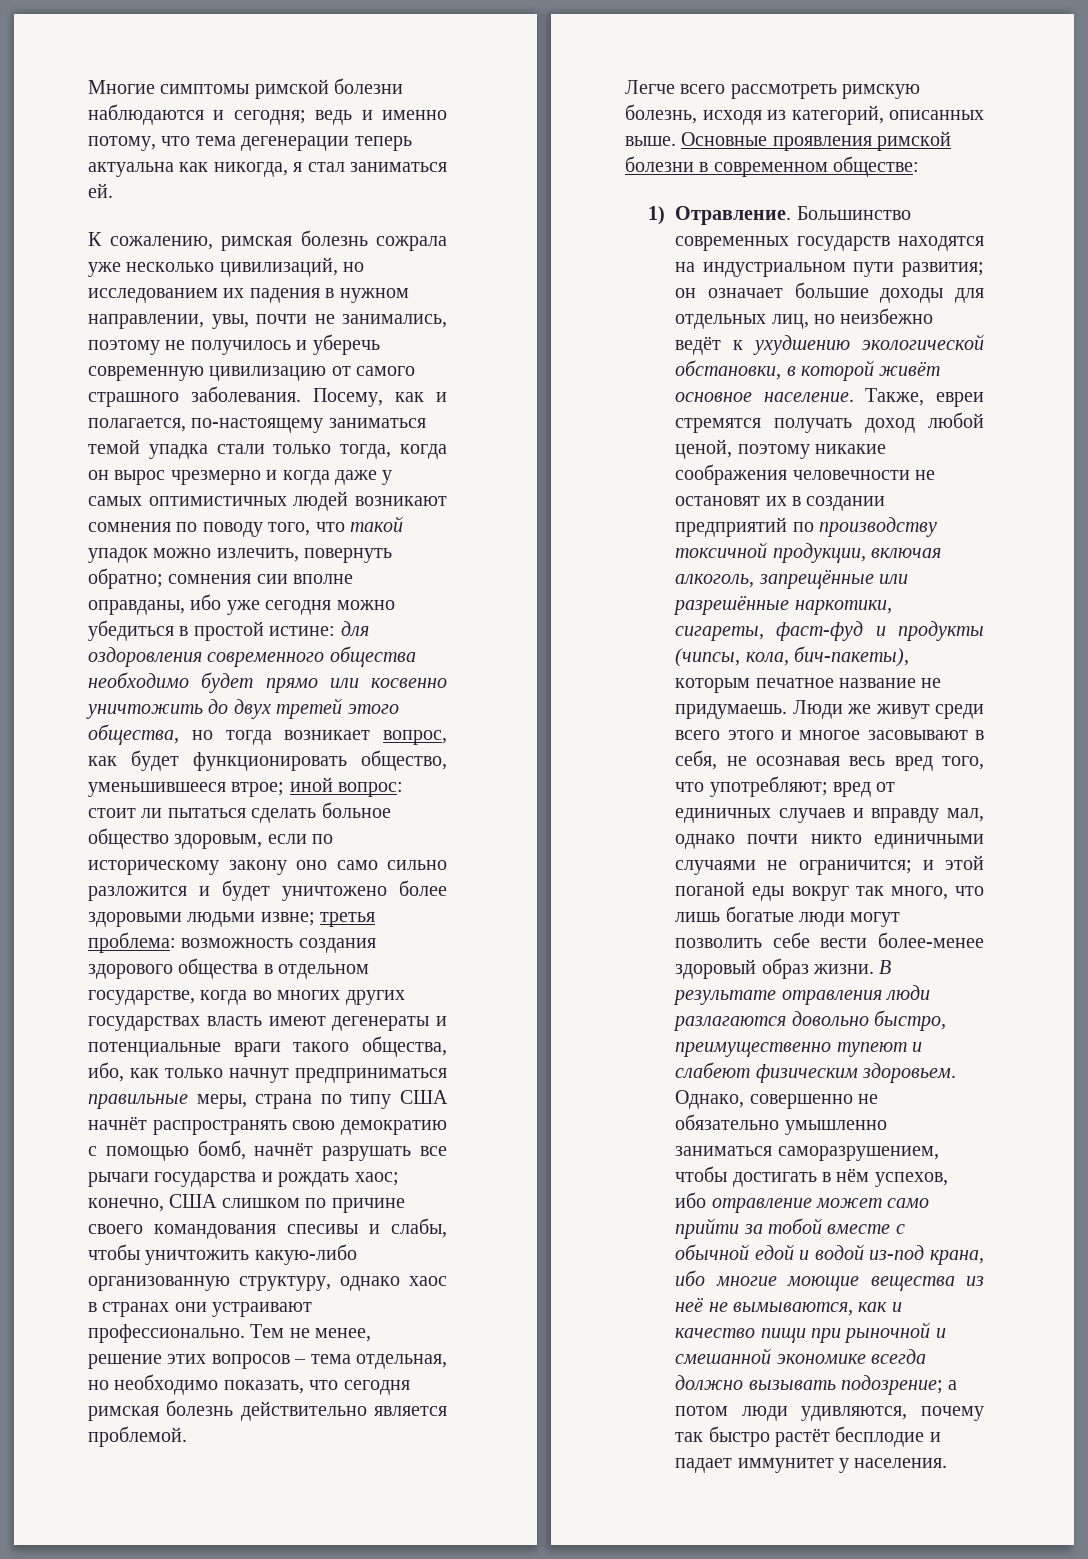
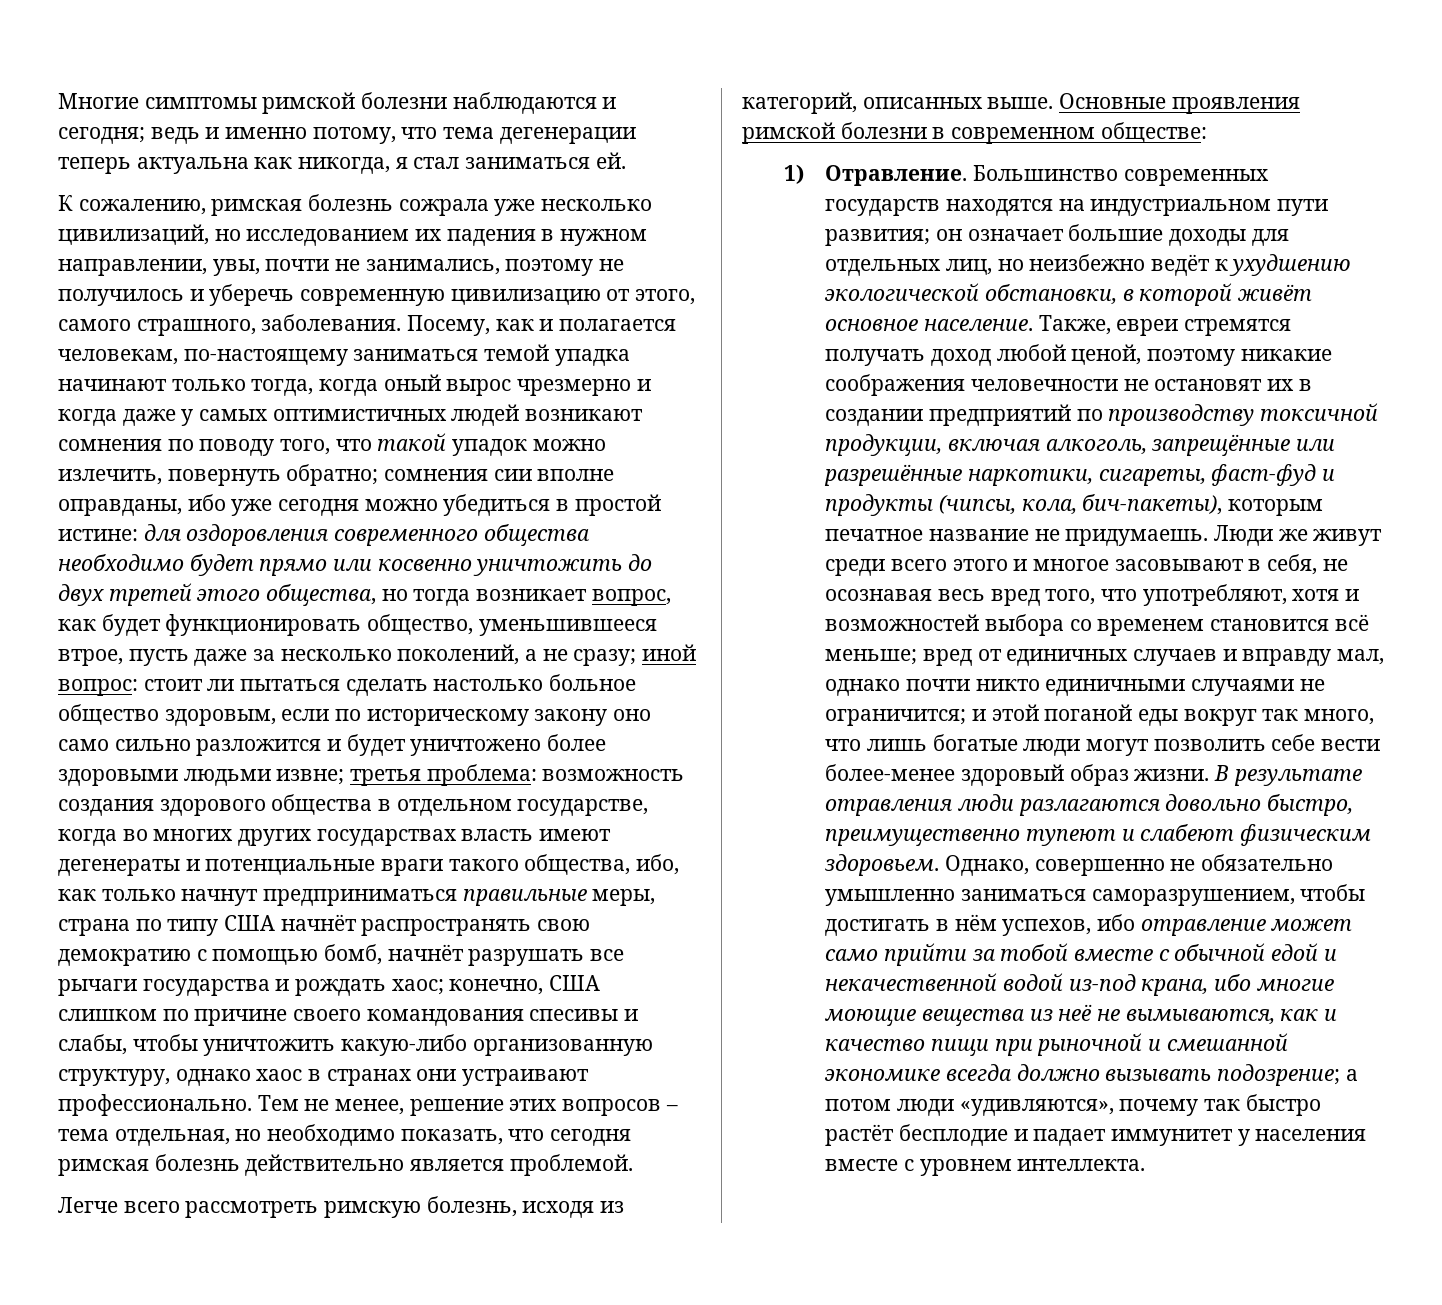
- К сожалению, римская болезнь сожрала уже несколько цивилизаций, но исследованием их падения в нужном направлении, увы, почти не занимались, поэтому не получилось и уберечь современную цивилизацию от самого страшного заболевания.
+ К сожалению, римская болезнь сожрала уже несколько цивилизаций, но исследованием их падения в нужном направлении, увы, почти не занимались, поэтому не получилось и уберечь современную цивилизацию от этого, самого страшного, заболевания.
- Посему, как и полагается, по-настоящему заниматься темой упадка стали только тогда, когда он вырос чрезмерно и когда даже у самых оптимистичных людей возникают сомнения по поводу того, что такой упадок можно излечить, повернуть обратно;
+ Посему, как и полагается человекам, по-настоящему заниматься темой упадка начинают только тогда, когда оный вырос чрезмерно и когда даже у самых оптимистичных людей возникают сомнения по поводу того, что такой упадок можно излечить, повернуть обратно;
- для оздоровления современного общества необходимо будет прямо или косвенно уничтожить до двух третей этого общества, но тогда возникает вопрос, как будет функционировать общество, уменьшившееся втрое;
+ для оздоровления современного общества необходимо будет прямо или косвенно уничтожить до двух третей этого общества, но тогда возникает вопрос, как будет функционировать общество, уменьшившееся втрое, пусть даже за несколько поколений, а не сразу;
- стоит ли пытаться сделать больное общество здоровым, если по историческому закону оно само сильно разложится и будет уничтожено более здоровыми людьми извне;
+ стоит ли пытаться сделать настолько больное общество здоровым, если по историческому закону оно само сильно разложится и будет уничтожено более здоровыми людьми извне;
- Люди же живут среди всего этого и многое засовывают в себя, не осознавая весь вред того, что употребляют; вред от единичных случаев и вправду мал, однако почти никто единичными случаями не ограничится; и этой поганой еды вокруг так много, что лишь богатые люди могут позволить себе вести более-менее здоровый образ жизни.
+ Люди же живут среди всего этого и многое засовывают в себя, не осознавая весь вред того, что употребляют, хотя и возможностей выбора со временем становится всё меньше; вред от единичных случаев и вправду мал, однако почти никто единичными случаями не ограничится; и этой поганой еды вокруг так много, что лишь богатые люди могут позволить себе вести более-менее здоровый образ жизни.
- Однако, совершенно не обязательно умышленно заниматься саморазрушением, чтобы достигать в нём успехов, ибо отравление может само прийти за тобой вместе с обычной едой и водой из-под крана, ибо многие моющие вещества из неё не вымываются, как и качество пищи при рыночной и смешанной экономике всегда должно вызывать подозрение; а потом люди удивляются, почему так быстро растёт бесплодие и падает иммунитет у населения.
+ Однако, совершенно не обязательно умышленно заниматься саморазрушением, чтобы достигать в нём успехов, ибо отравление может само прийти за тобой вместе с обычной едой и некачественной водой из-под крана, ибо многие моющие вещества из неё не вымываются, как и качество пищи при рыночной и смешанной экономике всегда должно вызывать подозрение; а потом люди «удивляются», почему так быстро растёт бесплодие и падает иммунитет у населения вместе с уровнем интеллекта.

